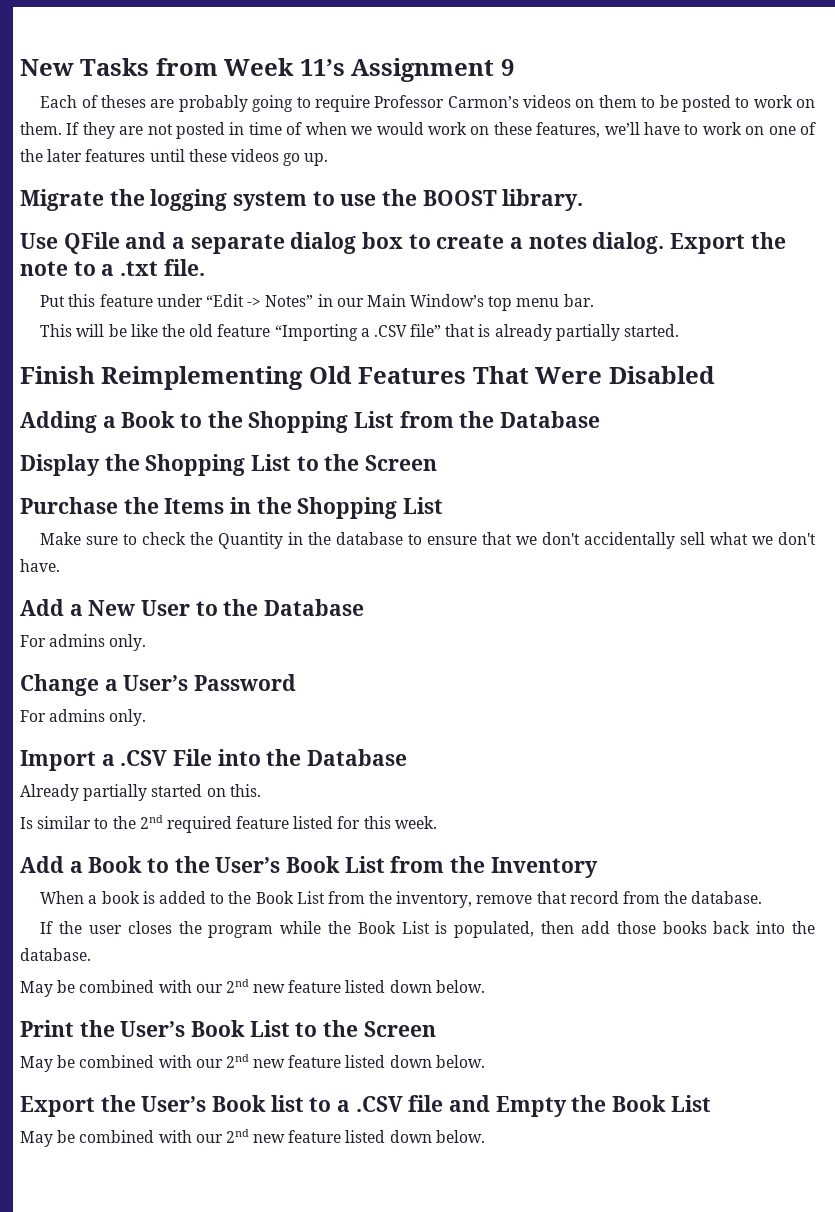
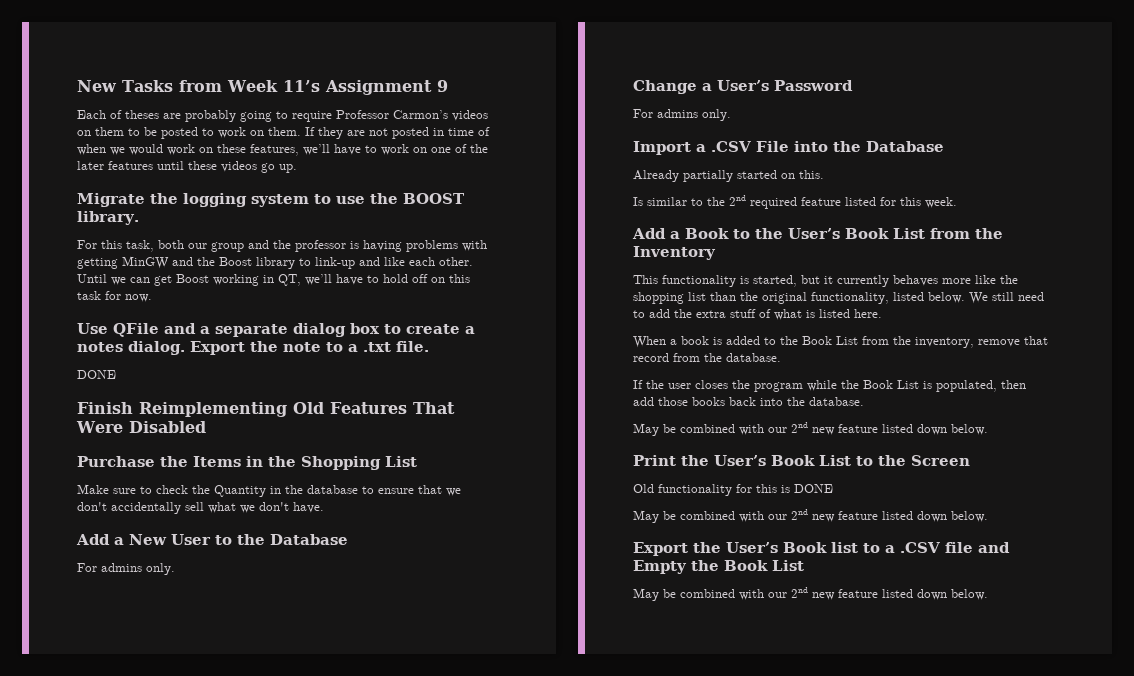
+ For this task, both our group and the professor is having problems with getting MinGW and the Boost library to link-up and like each other. Until we can get Boost working in QT, we’ll have to hold off on this task for now.
  Export the note to a .txt file.
- Put this feature under “Edit -> Notes” in our Main Window’s top menu bar.
- This will be like the old feature “Importing a .CSV file” that is already partially started.
+ DONE
- Adding a Book to the Shopping List from the Database
- Display the Shopping List to the Screen
+ This functionality is started, but it currently behaves more like the shopping list than the original functionality, listed below. We still need to add the extra stuff of what is listed here.
+ Old functionality for this is DONE

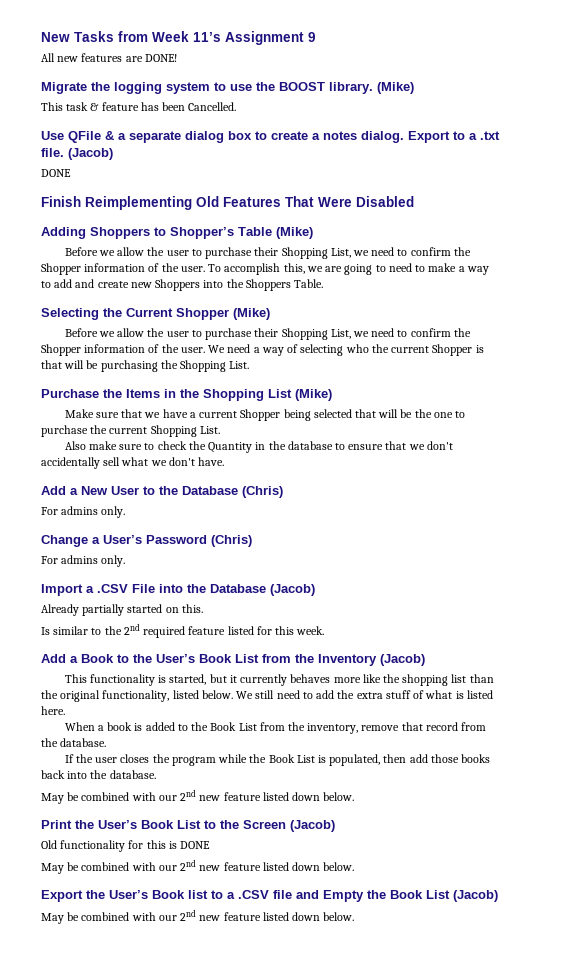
- Each of theses are probably going to require Professor Carmon’s videos on them to be posted to work on them. If they are not posted in time of when we would work on these features, we’ll have to work on one of the later features until these videos go up.
+ All new features are DONE!
- Migrate the logging system to use the BOOST library.
- For this task, both our group and the professor is having problems with getting MinGW and the Boost library to link-up and like each other. Until we can get Boost working in QT, we’ll have to hold off on this task for now.
+ Migrate the logging system to use the BOOST library. (Mike)
+ This task & feature has been Cancelled.
- Use QFile and a separate dialog box to create a notes dialog.
+ Use QFile & a separate dialog box to create a notes dialog.
- Export the note to a .txt file.
+ Export to a .txt file. (Jacob)
+ Adding Shoppers to Shopper’s Table (Mike)
+ Before we allow the user to purchase their Shopping List, we need to confirm the Shopper information of the user. To accomplish this, we are going to need to make a way to add and create new Shoppers into the Shoppers Table.
+ Selecting the Current Shopper (Mike)
+ Before we allow the user to purchase their Shopping List, we need to confirm the Shopper information of the user. We need a way of selecting who the current Shopper is that will be purchasing the Shopping List.
- Purchase the Items in the Shopping List
+ Purchase the Items in the Shopping List (Mike)
- Make sure to check the Quantity in the database to ensure that we don't accidentally sell what we don't have.
+ Make sure that we have a current Shopper being selected that will be the one to purchase the current Shopping List.
+ Also make sure to check the Quantity in the database to ensure that we don't accidentally sell what we don't have.
- Add a New User to the Database
+ Add a New User to the Database (Chris)
- Change a User’s Password
+ Change a User’s Password (Chris)
- Import a .CSV File into the Database
+ Import a .CSV File into the Database (Jacob)
- Add a Book to the User’s Book List from the Inventory
+ Add a Book to the User’s Book List from the Inventory (Jacob)
- Print the User’s Book List to the Screen
+ Print the User’s Book List to the Screen (Jacob)
- Export the User’s Book list to a .CSV file and Empty the Book List
+ Export the User’s Book list to a .CSV file and Empty the Book List (Jacob)

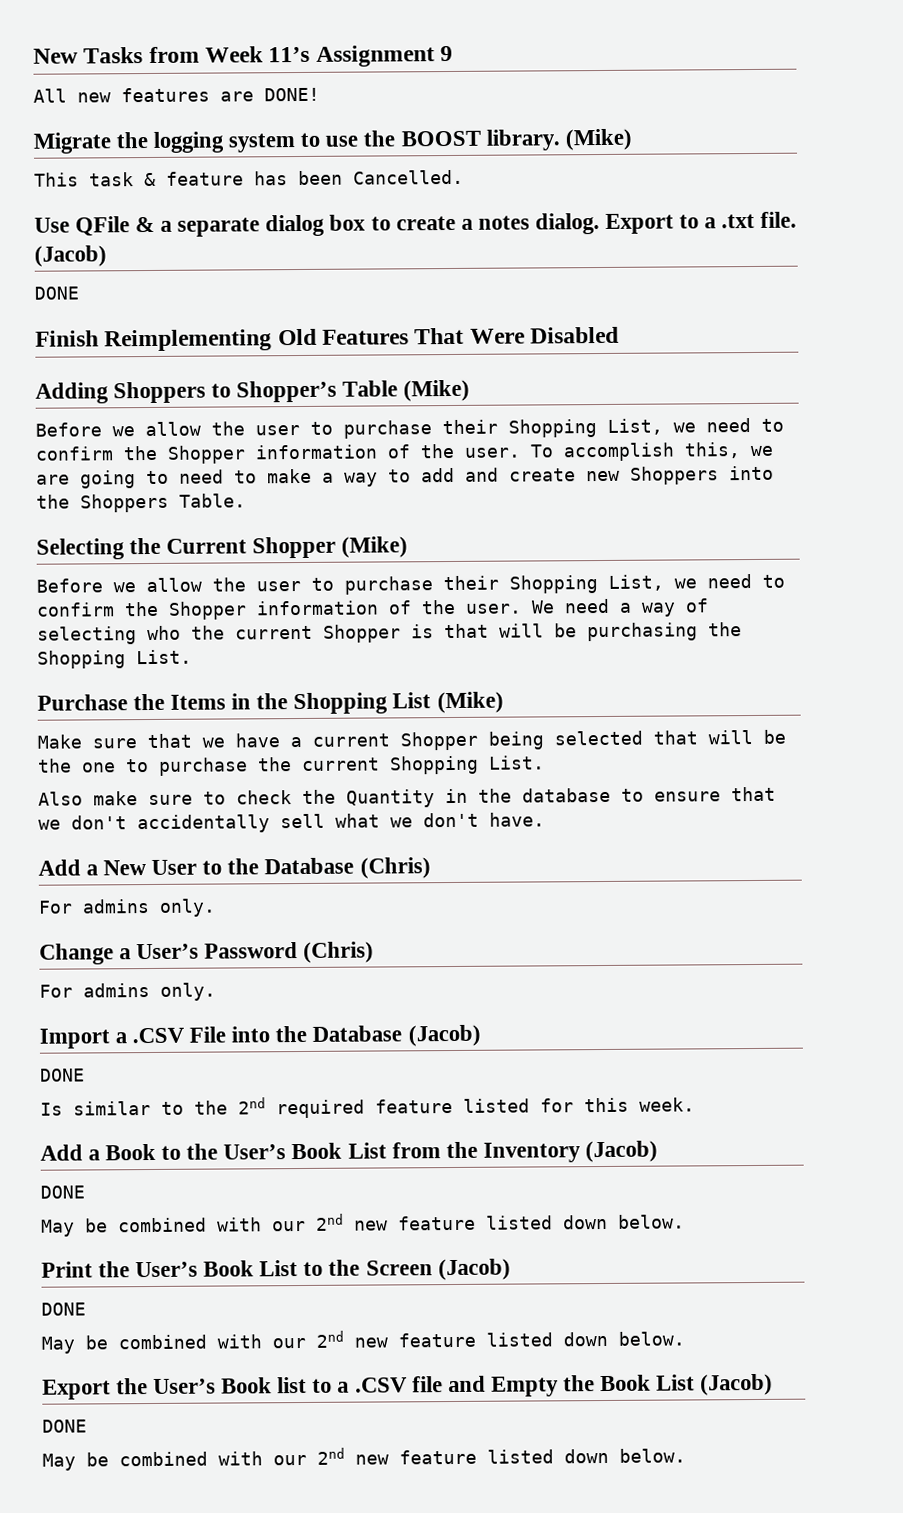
  Import a .CSV File into the Database (Jacob)
- Already partially started on this.
+ DONE
  Add a Book to the User’s Book List from the Inventory (Jacob)
- This functionality is started, but it currently behaves more like the shopping list than the original functionality, listed below. We still need to add the extra stuff of what is listed here.
- When a book is added to the Book List from the inventory, remove that record from the database.
- If the user closes the program while the Book List is populated, then add those books back into the database.
+ DONE
  Print the User’s Book List to the Screen (Jacob)
- Old functionality for this is DONE
+ DONE
  Export the User’s Book list to a .CSV file and Empty the Book List (Jacob)
+ DONE

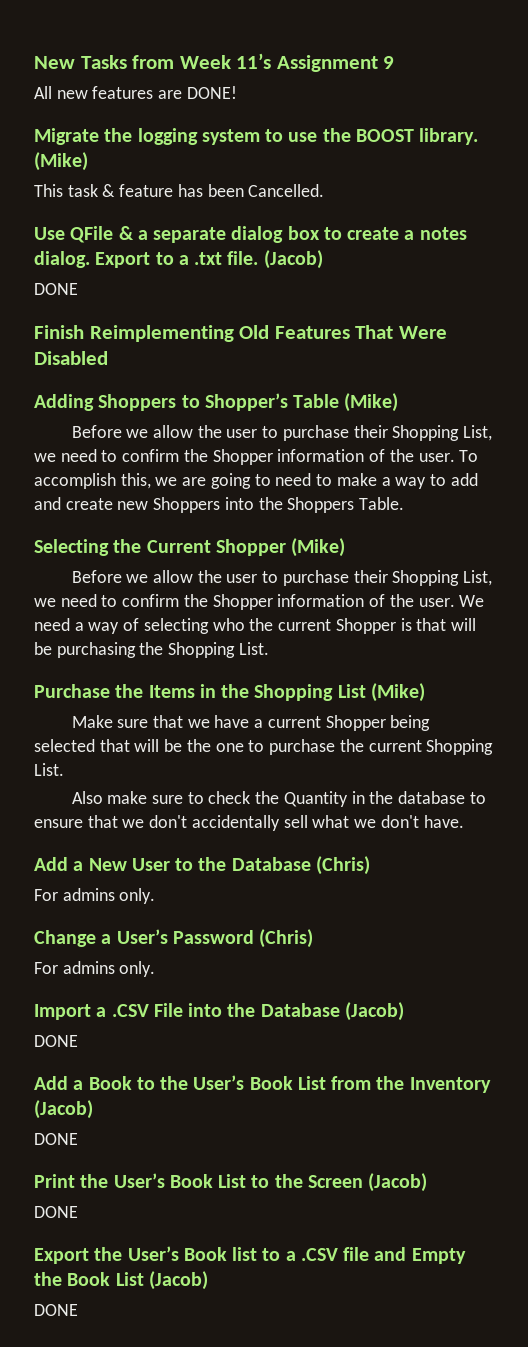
- Is similar to the 2nd required feature listed for this week.
  Add a Book to the User’s Book List from the Inventory (Jacob)
  DONE
- May be combined with our 2nd new feature listed down below.
  Print the User’s Book List to the Screen (Jacob)
  DONE
- May be combined with our 2nd new feature listed down below.
  Export the User’s Book list to a .CSV file and Empty the Book List (Jacob)
  DONE
- May be combined with our 2nd new feature listed down below.

